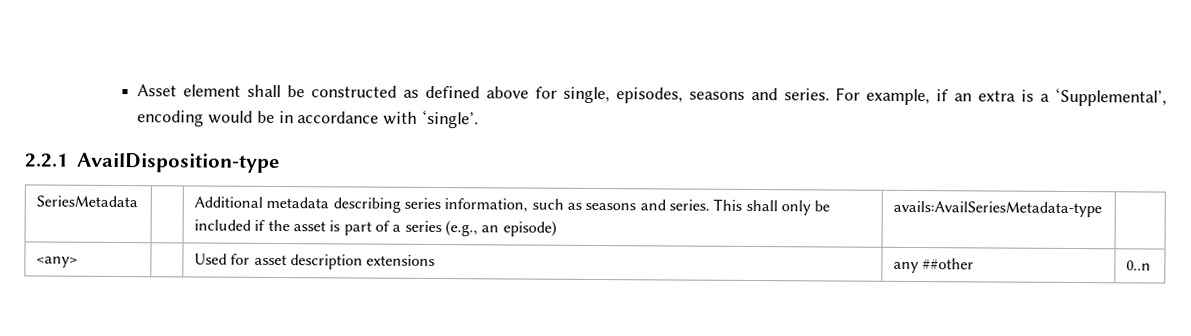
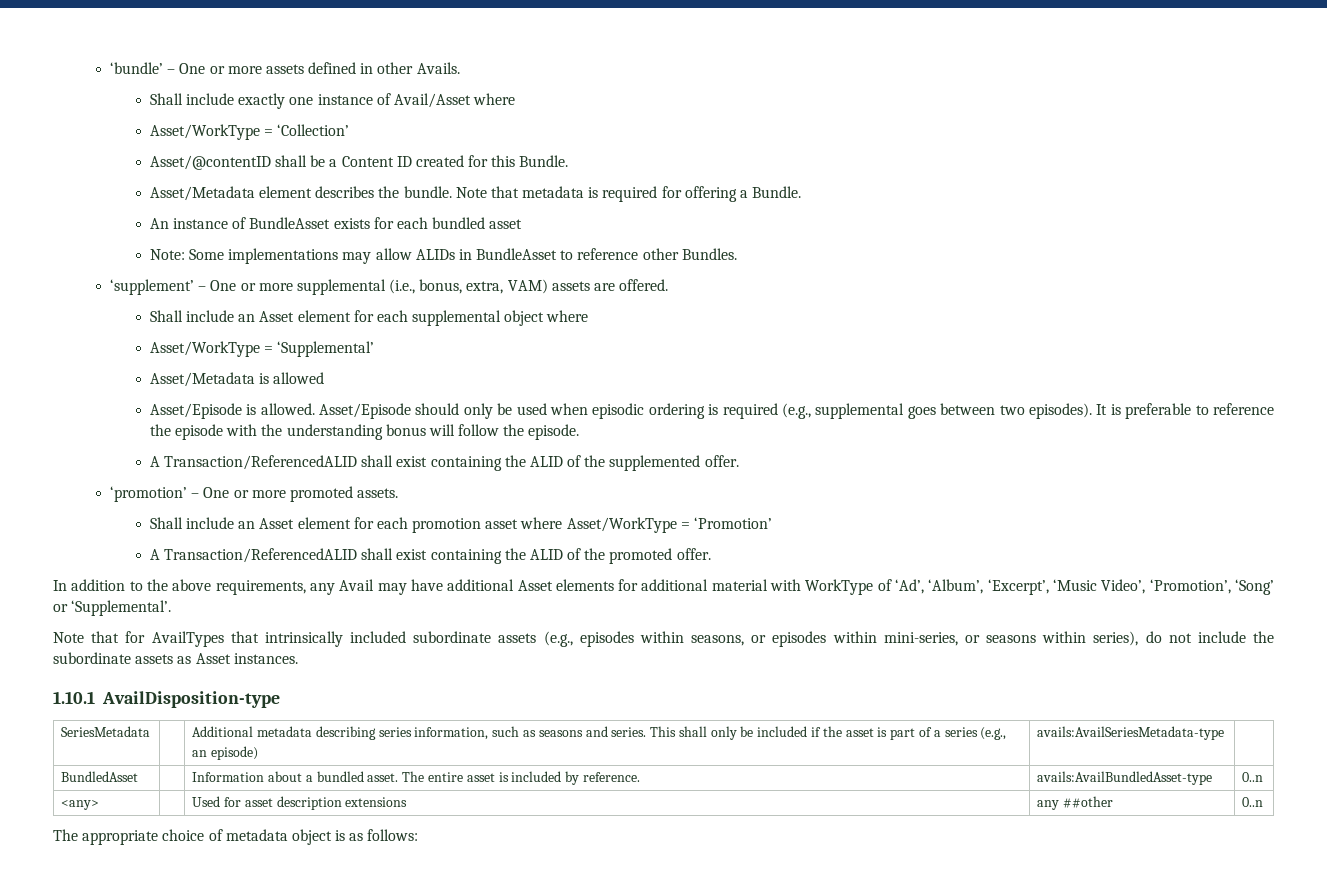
- Asset element shall be constructed as defined above for single, episodes, seasons and series. For example, if an extra is a ‘Supplemental’, encoding would be in accordance with ‘single’.
- 2.2.1 AvailDisposition-type
+ ‘bundle’ – One or more assets defined in other Avails.
+ Shall include exactly one instance of Avail/Asset where
+ Asset/WorkType = ‘Collection’
+ Asset/@contentID shall be a Content ID created for this Bundle.
+ Asset/Metadata element describes the bundle. Note that metadata is required for offering a Bundle.
+ An instance of BundleAsset exists for each bundled asset
+ Note: Some implementations may allow ALIDs in BundleAsset to reference other Bundles.
+ ‘supplement’ – One or more supplemental (i.e., bonus, extra, VAM) assets are offered.
+ Shall include an Asset element for each supplemental object where
+ Asset/WorkType = ‘Supplemental’
+ Asset/Metadata is allowed
+ Asset/Episode is allowed. Asset/Episode should only be used when episodic ordering is required (e.g., supplemental goes between two episodes). It is preferable to reference the episode with the understanding bonus will follow the episode.
+ A Transaction/ReferencedALID shall exist containing the ALID of the supplemented offer.
+ ‘promotion’ – One or more promoted assets.
+ Shall include an Asset element for each promotion asset where Asset/WorkType = ‘Promotion’
+ A Transaction/ReferencedALID shall exist containing the ALID of the promoted offer.
+ In addition to the above requirements, any Avail may have additional Asset elements for additional material with WorkType of ‘Ad’, ‘Album’, ‘Excerpt’, ‘Music Video’, ‘Promotion’, ‘Song’ or ‘Supplemental’.
+ Note that for AvailTypes that intrinsically included subordinate assets (e.g., episodes within seasons, or episodes within mini-series, or seasons within series), do not include the subordinate assets as Asset instances.
+ 1.10.1 AvailDisposition-type
+ BundledAsset | | Information about a bundled asset. The entire asset is included by reference. | avails:AvailBundledAsset-type | 0..n
+ The appropriate choice of metadata object is as follows:

